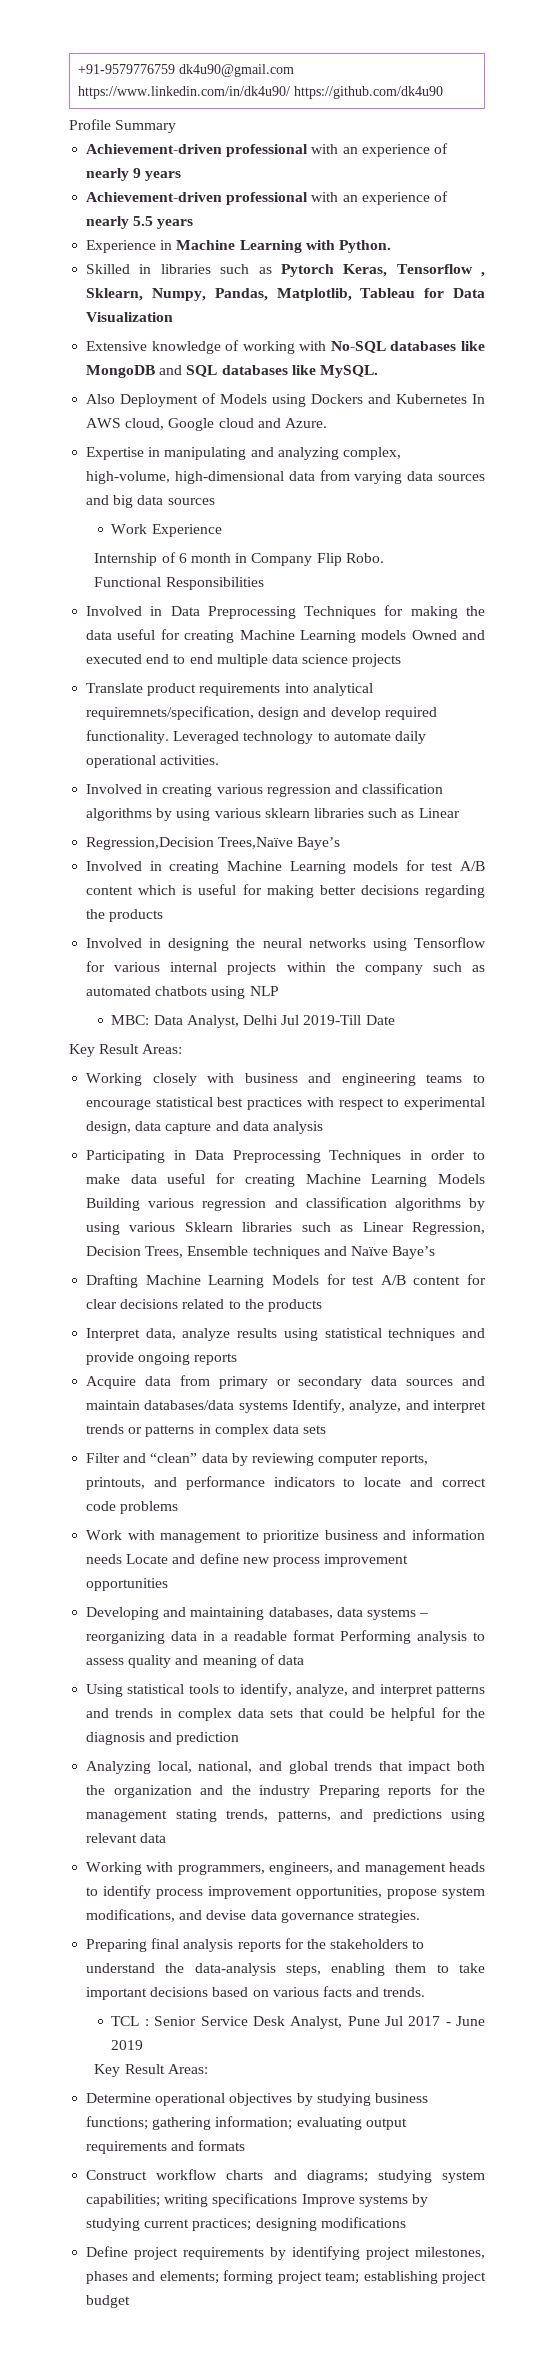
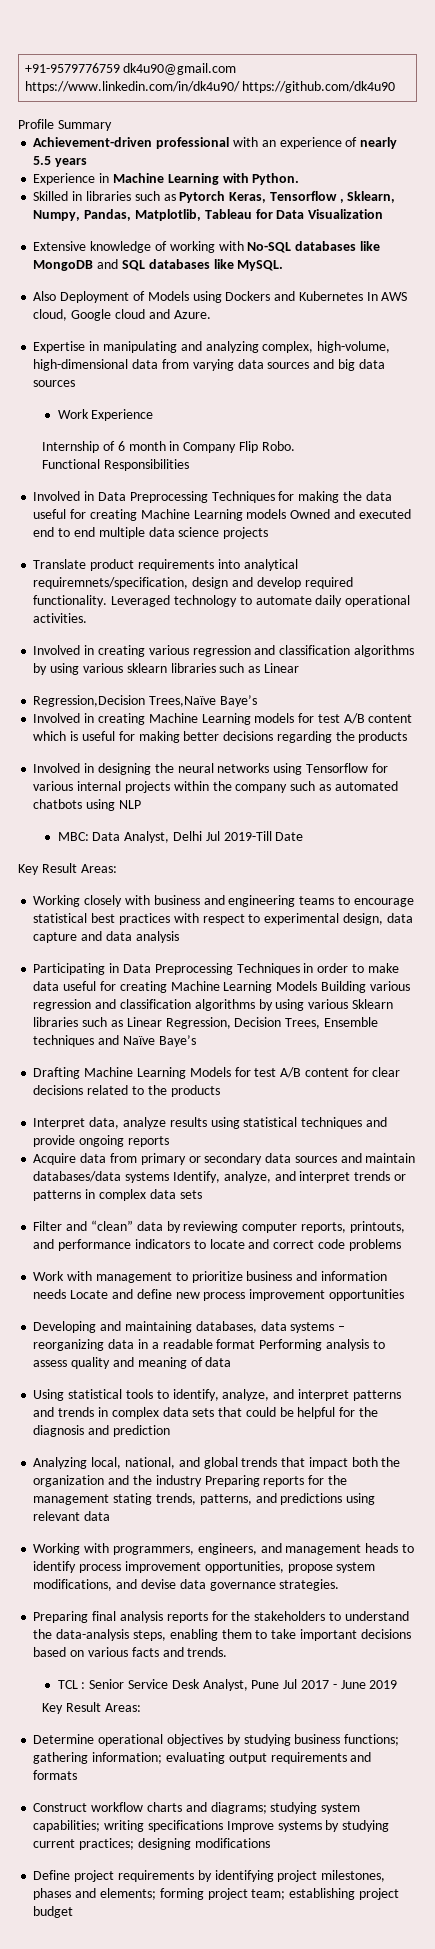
- Achievement-driven professional with an experience of nearly 9 years

